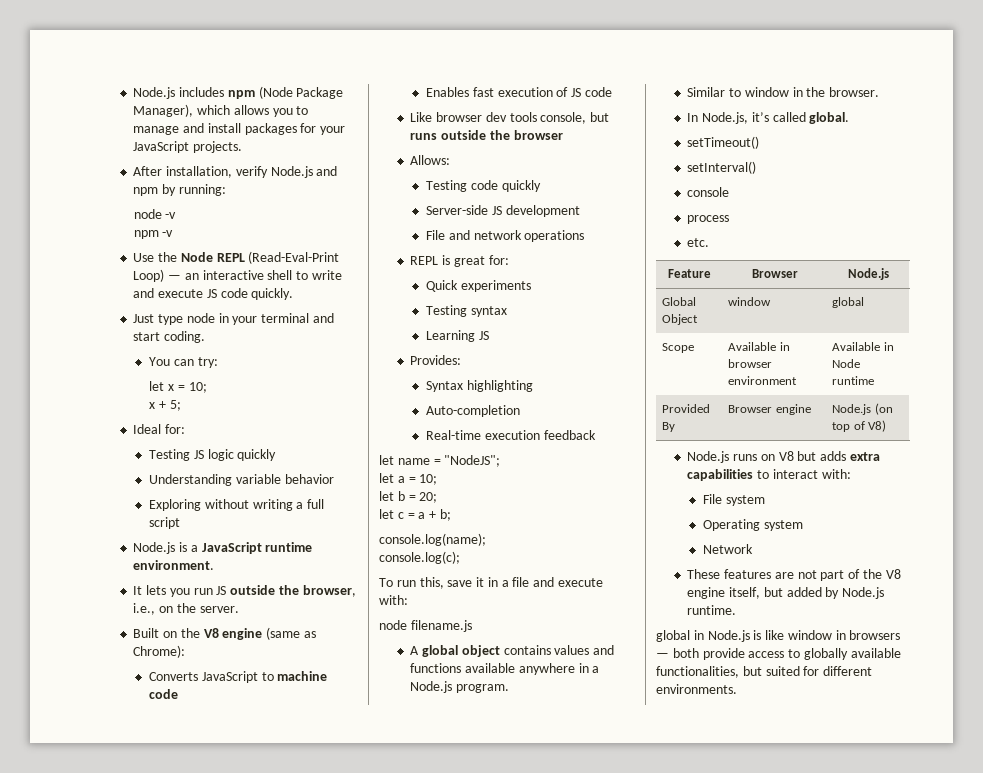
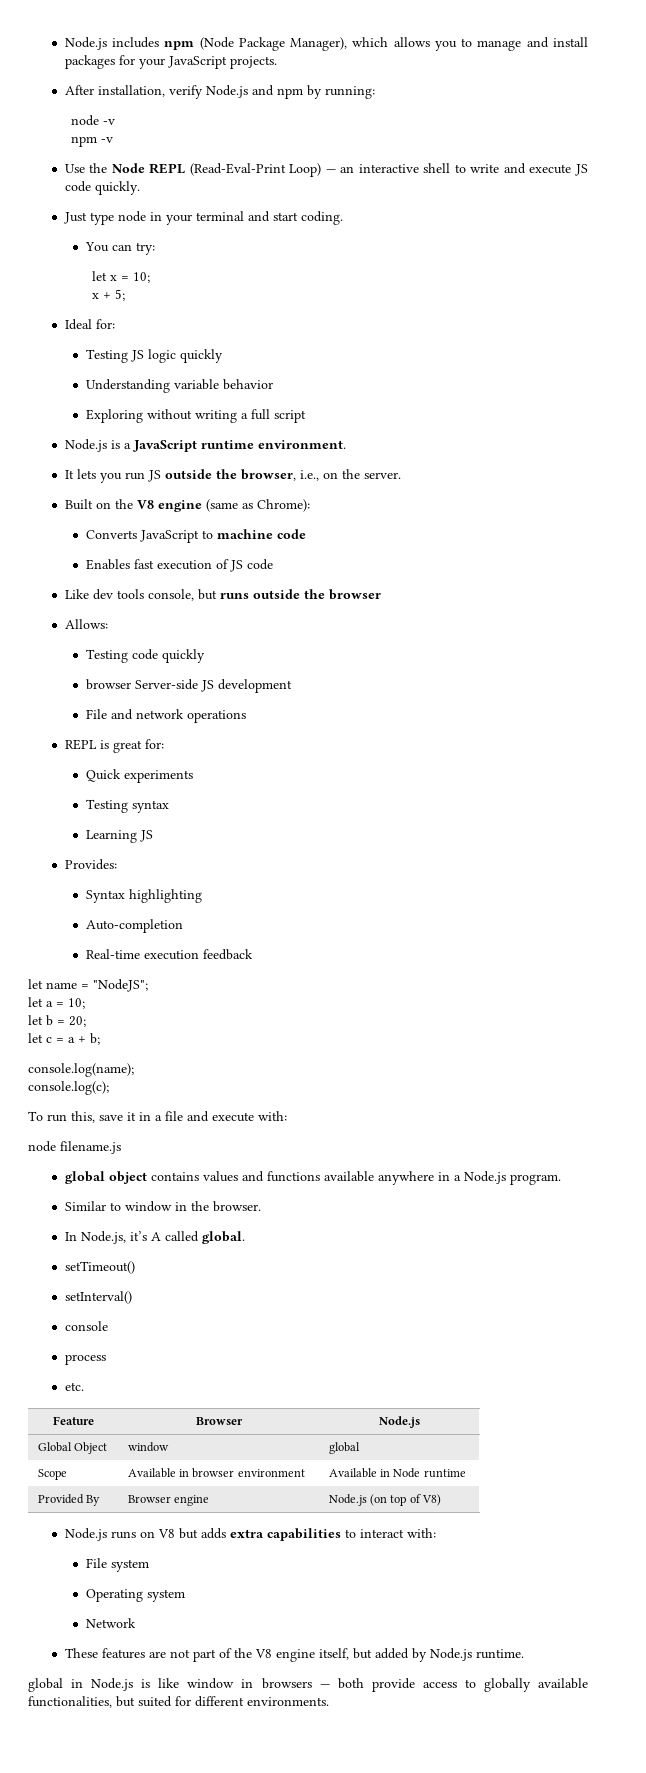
- Like browser dev tools console, but runs outside the browser
+ Like dev tools console, but runs outside the browser
- Server-side JS development
+ browser Server-side JS development
- A global object contains values and functions available anywhere in a Node.js program.
+ global object contains values and functions available anywhere in a Node.js program.
- In Node.js, it’s called global.
+ In Node.js, it’s A called global.

